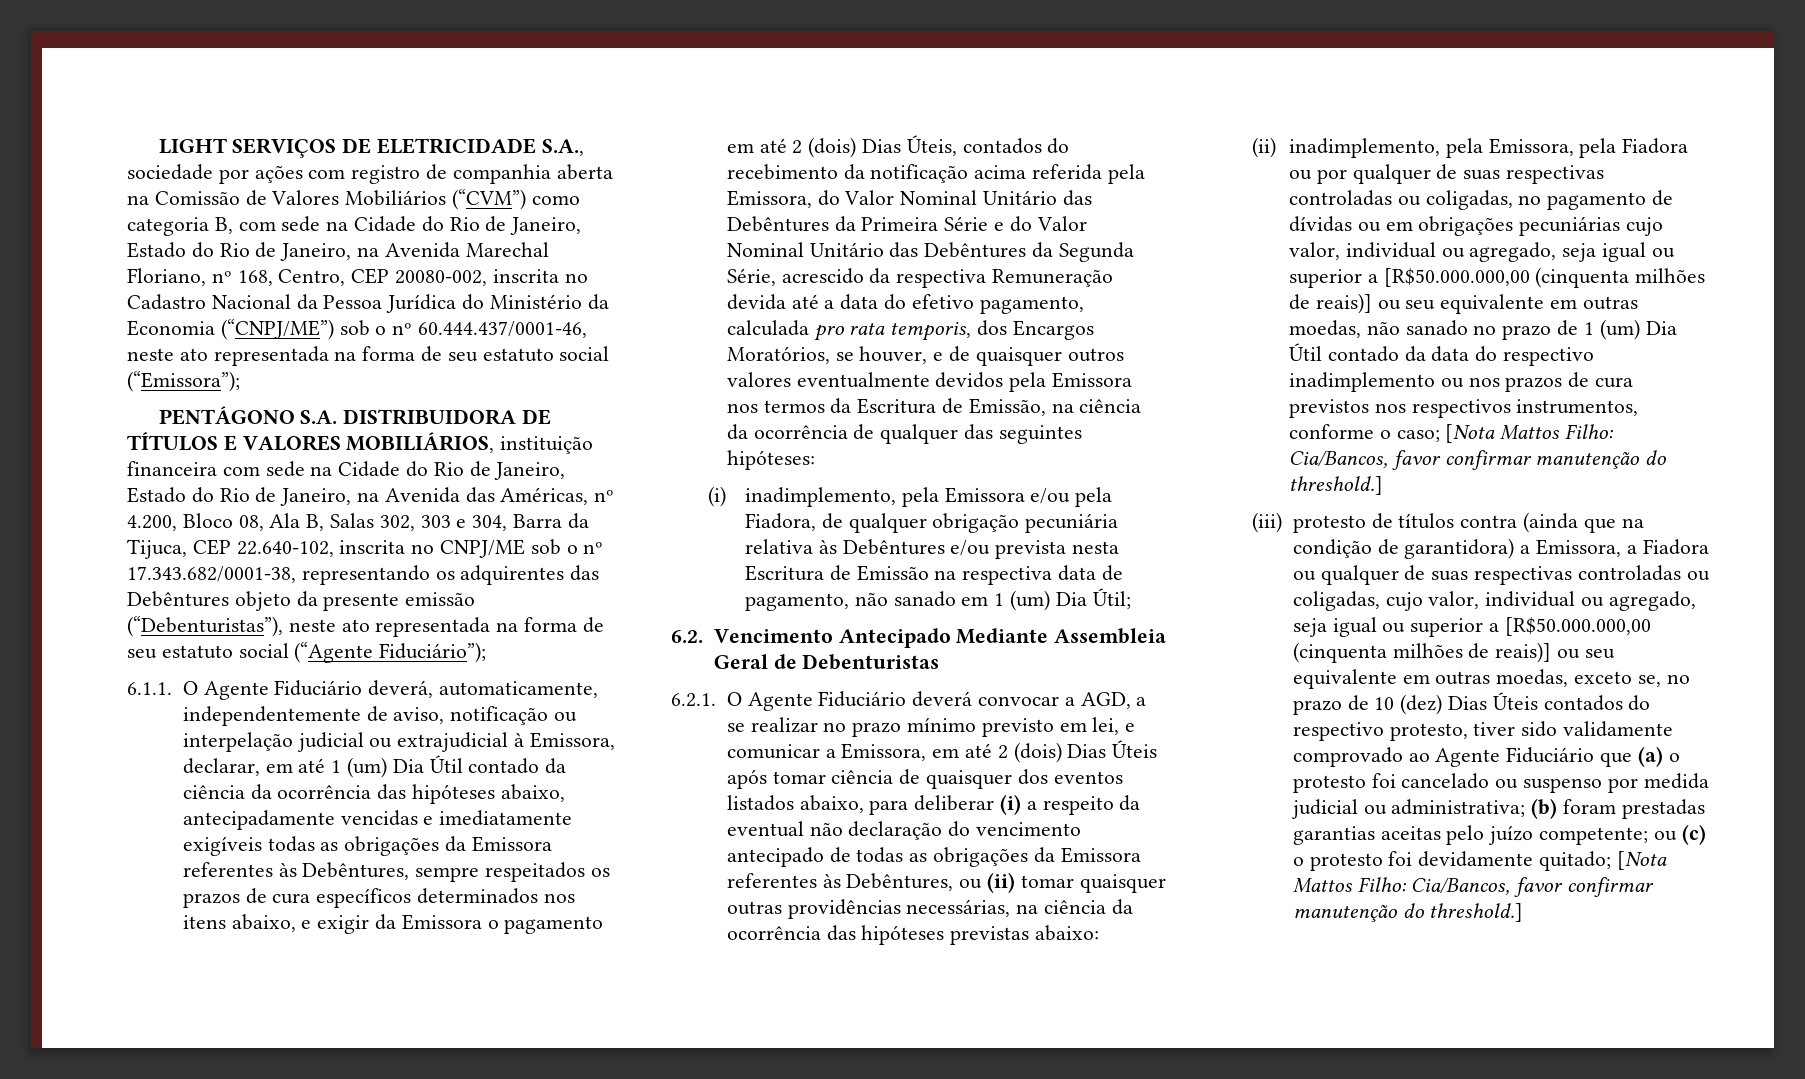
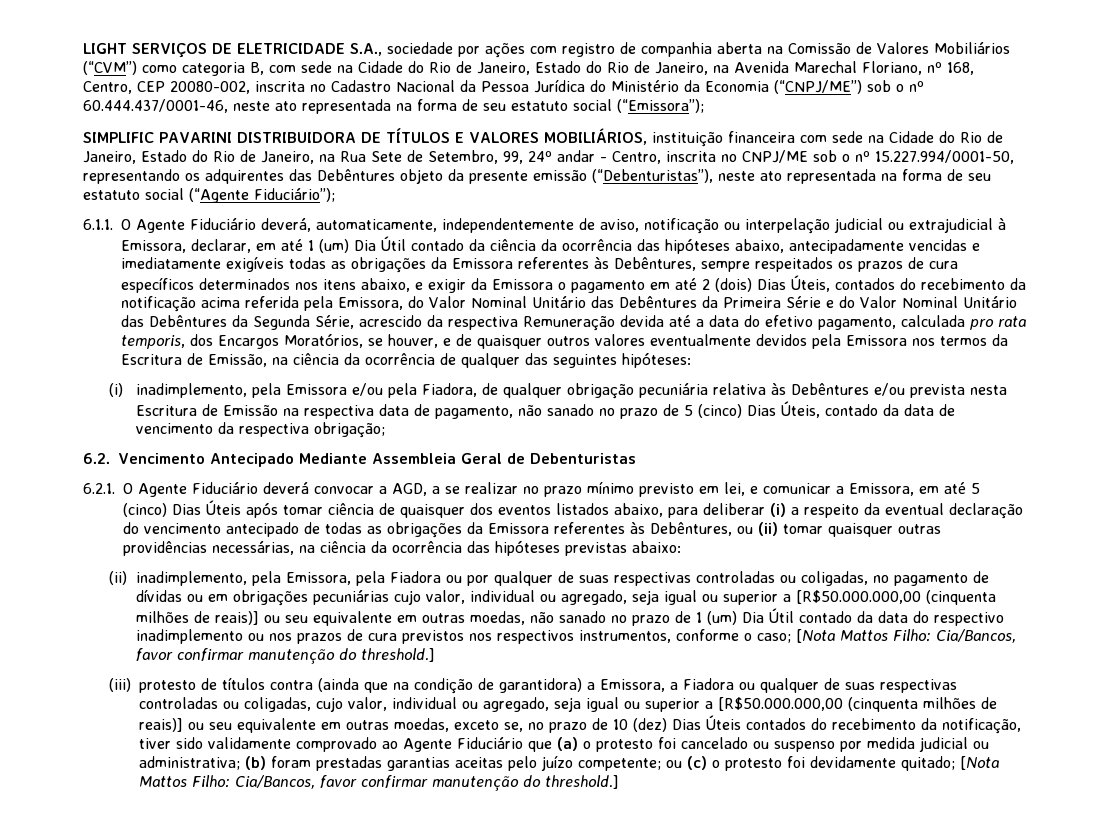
- PENTÁGONO S.A. DISTRIBUIDORA DE TÍTULOS E VALORES MOBILIÁRIOS, instituição financeira com sede na Cidade do Rio de Janeiro, Estado do Rio de Janeiro, na Avenida das Américas, nº 4.200, Bloco 08, Ala B, Salas 302, 303 e 304, Barra da Tijuca, CEP 22.640-102, inscrita no CNPJ/ME sob o nº 17.343.682/0001-38, representando os adquirentes das Debêntures objeto da presente emissão (“Debenturistas”), neste ato representada na forma de seu estatuto social (“Agente Fiduciário”);
+ SIMPLIFIC PAVARINI DISTRIBUIDORA DE TÍTULOS E VALORES MOBILIÁRIOS, instituição financeira com sede na Cidade do Rio de Janeiro, Estado do Rio de Janeiro, na Rua Sete de Setembro, 99, 24º andar - Centro, inscrita no CNPJ/ME sob o nº 15.227.994/0001-50, representando os adquirentes das Debêntures objeto da presente emissão (“Debenturistas”), neste ato representada na forma de seu estatuto social (“Agente Fiduciário”);
- (i) inadimplemento, pela Emissora e/ou pela Fiadora, de qualquer obrigação pecuniária relativa às Debêntures e/ou prevista nesta Escritura de Emissão na respectiva data de pagamento, não sanado em 1 (um) Dia Útil;
+ (i) inadimplemento, pela Emissora e/ou pela Fiadora, de qualquer obrigação pecuniária relativa às Debêntures e/ou prevista nesta Escritura de Emissão na respectiva data de pagamento, não sanado no prazo de 5 (cinco) Dias Úteis, contado da data de vencimento da respectiva obrigação;
- 6.2.1. O Agente Fiduciário deverá convocar a AGD, a se realizar no prazo mínimo previsto em lei, e comunicar a Emissora, em até 2 (dois) Dias Úteis após tomar ciência de quaisquer dos eventos listados abaixo, para deliberar (i) a respeito da eventual não declaração do vencimento antecipado de todas as obrigações da Emissora referentes às Debêntures, ou (ii) tomar quaisquer outras providências necessárias, na ciência da ocorrência das hipóteses previstas abaixo:
+ 6.2.1. O Agente Fiduciário deverá convocar a AGD, a se realizar no prazo mínimo previsto em lei, e comunicar a Emissora, em até 5 (cinco) Dias Úteis após tomar ciência de quaisquer dos eventos listados abaixo, para deliberar (i) a respeito da eventual declaração do vencimento antecipado de todas as obrigações da Emissora referentes às Debêntures, ou (ii) tomar quaisquer outras providências necessárias, na ciência da ocorrência das hipóteses previstas abaixo:
- (iii) protesto de títulos contra (ainda que na condição de garantidora) a Emissora, a Fiadora ou qualquer de suas respectivas controladas ou coligadas, cujo valor, individual ou agregado, seja igual ou superior a [R$50.000.000,00 (cinquenta milhões de reais)] ou seu equivalente em outras moedas, exceto se, no prazo de 10 (dez) Dias Úteis contados do respectivo protesto, tiver sido validamente comprovado ao Agente Fiduciário que (a) o protesto foi cancelado ou suspenso por medida judicial ou administrativa;
+ (iii) protesto de títulos contra (ainda que na condição de garantidora) a Emissora, a Fiadora ou qualquer de suas respectivas controladas ou coligadas, cujo valor, individual ou agregado, seja igual ou superior a [R$50.000.000,00 (cinquenta milhões de reais)] ou seu equivalente em outras moedas, exceto se, no prazo de 10 (dez) Dias Úteis contados do recebimento da notificação, tiver sido validamente comprovado ao Agente Fiduciário que (a) o protesto foi cancelado ou suspenso por medida judicial ou administrativa;

